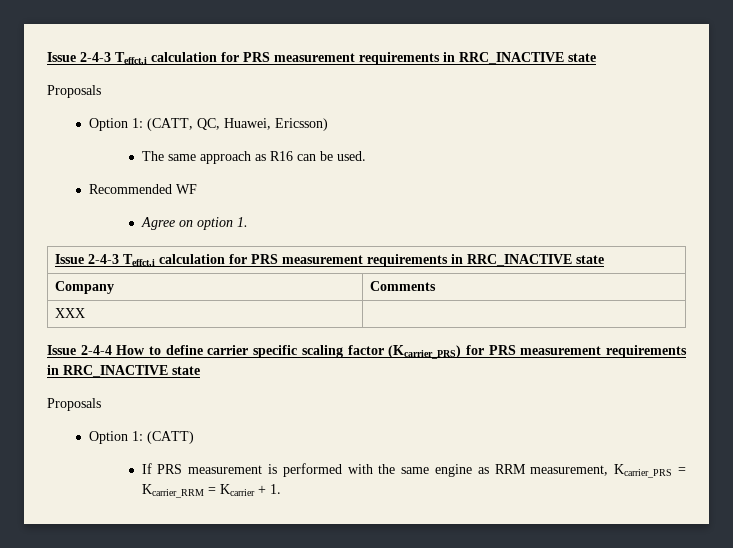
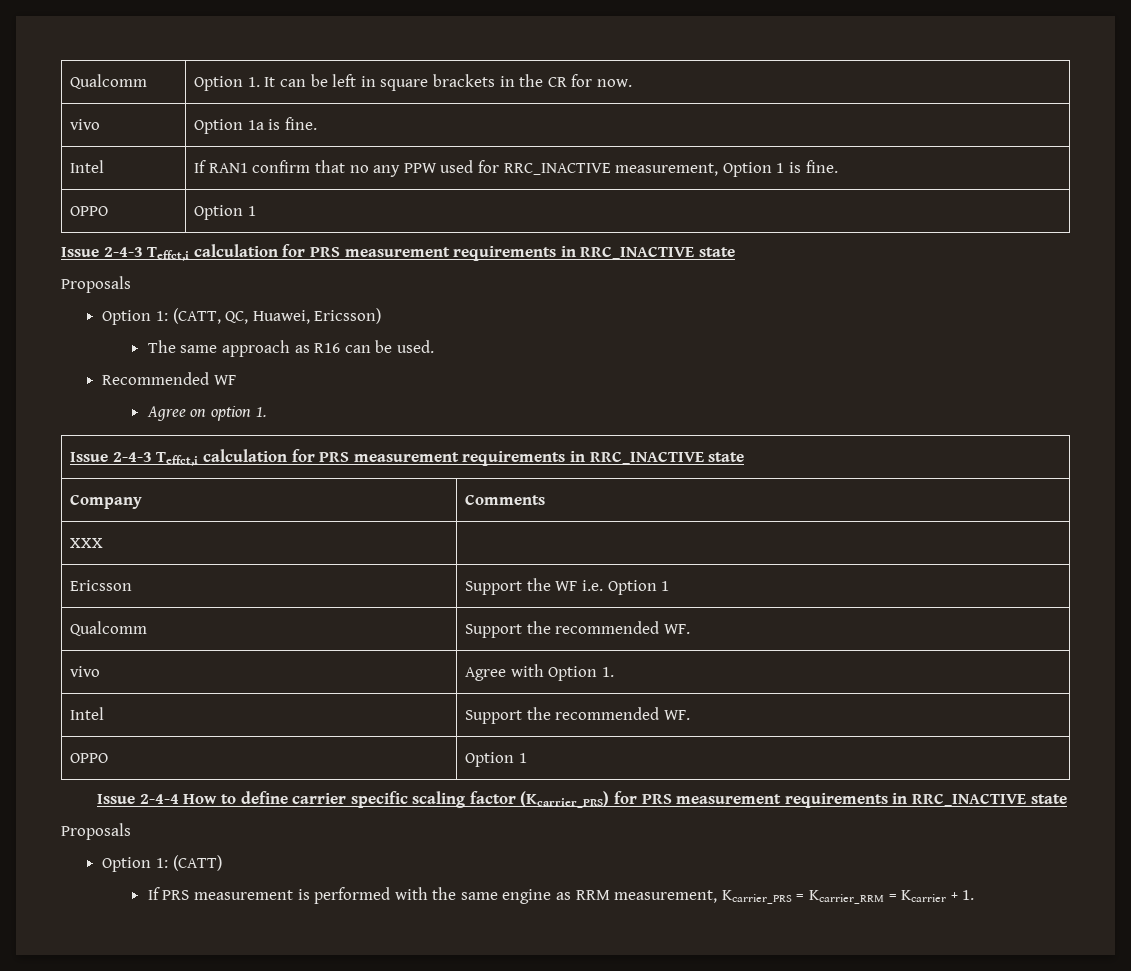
+ Qualcomm | Option 1. It can be left in square brackets in the CR for now.
+ vivo | Option 1a is fine.
+ Intel | If RAN1 confirm that no any PPW used for RRC_INACTIVE measurement, Option 1 is fine.
+ OPPO | Option 1
+ Ericsson | Support the WF i.e. Option 1
+ Qualcomm | Support the recommended WF.
+ vivo | Agree with Option 1.
+ Intel | Support the recommended WF.
+ OPPO | Option 1

